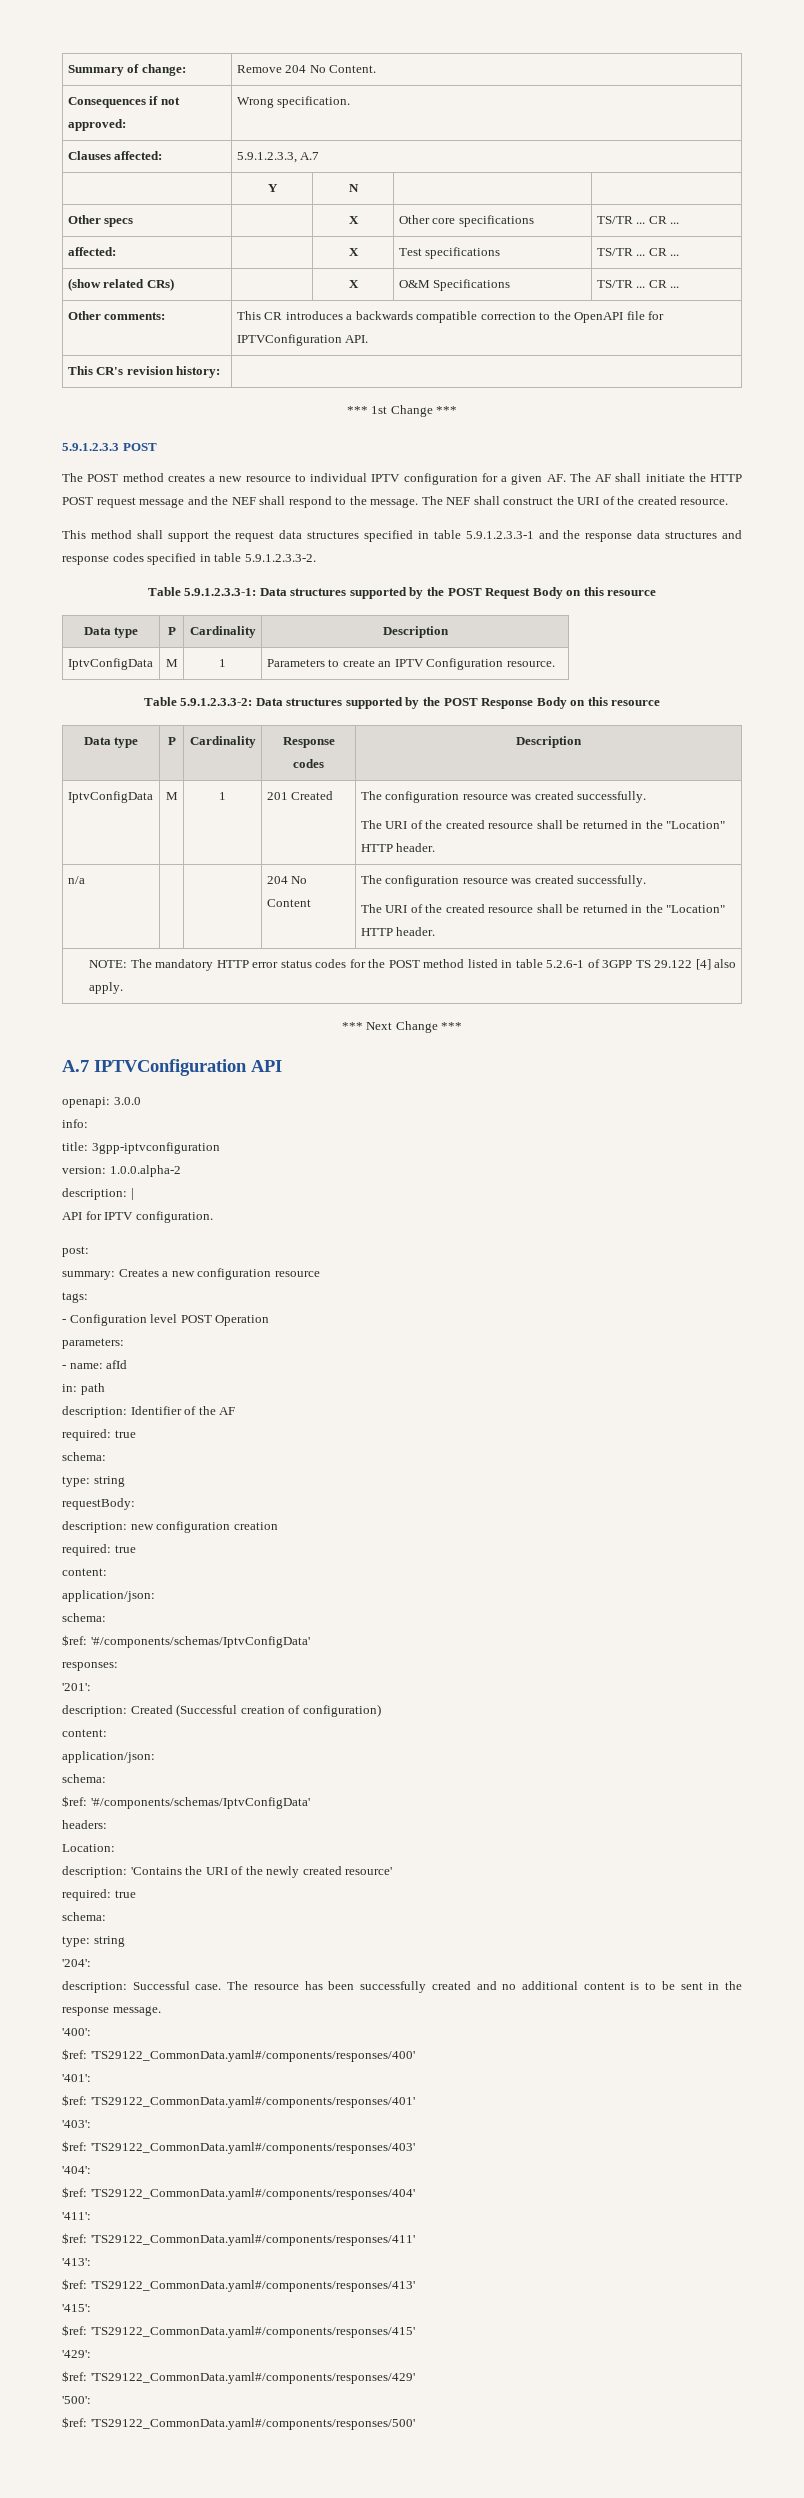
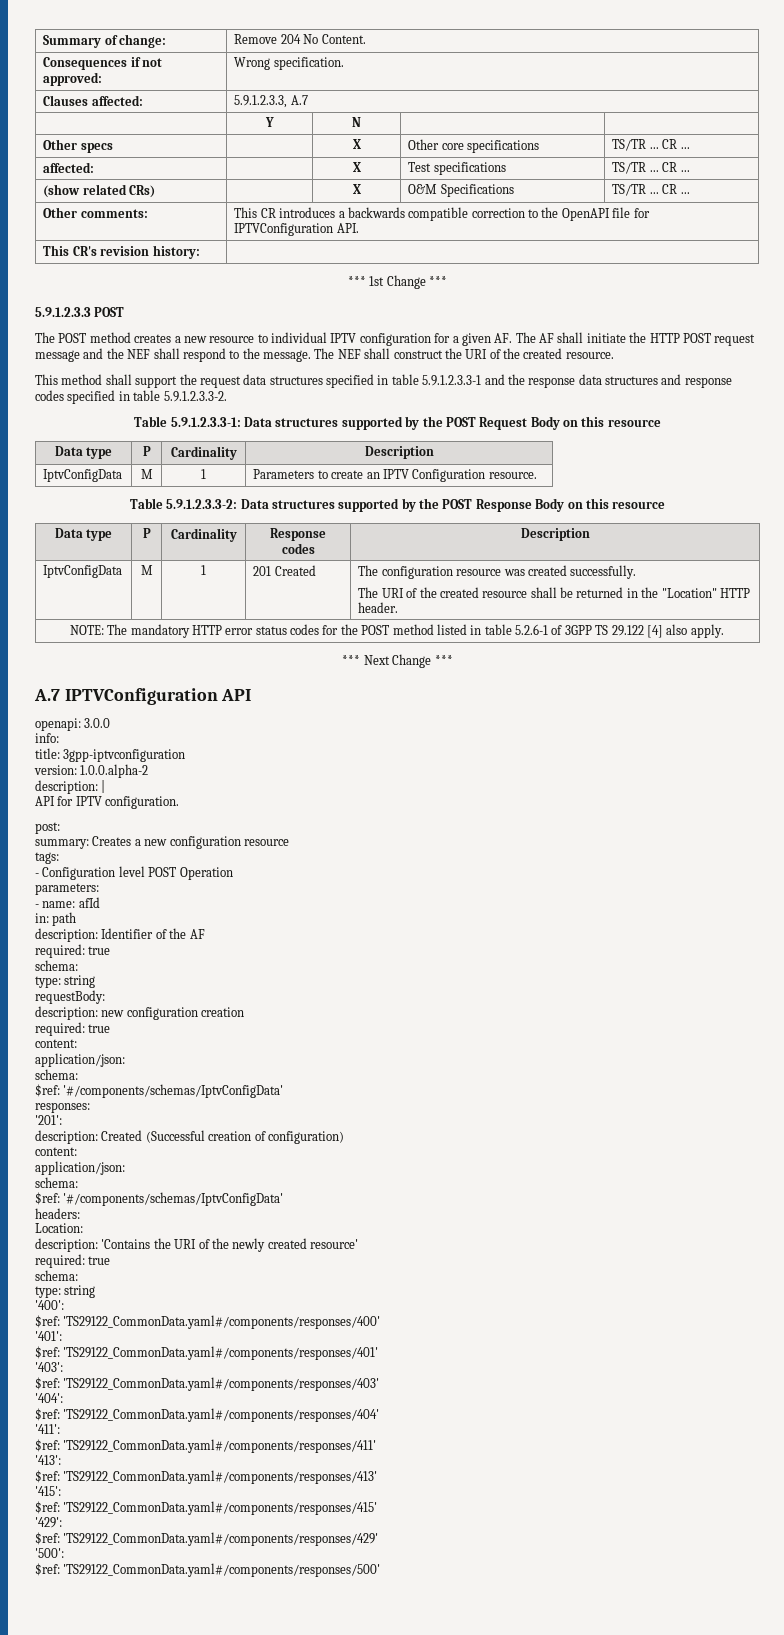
- n/a | | | 204 No Content | The configuration resource was created successfully.
- The URI of the created resource shall be returned in the "Location" HTTP header.
- '204':
- description: Successful case. The resource has been successfully created and no additional content is to be sent in the response message.

